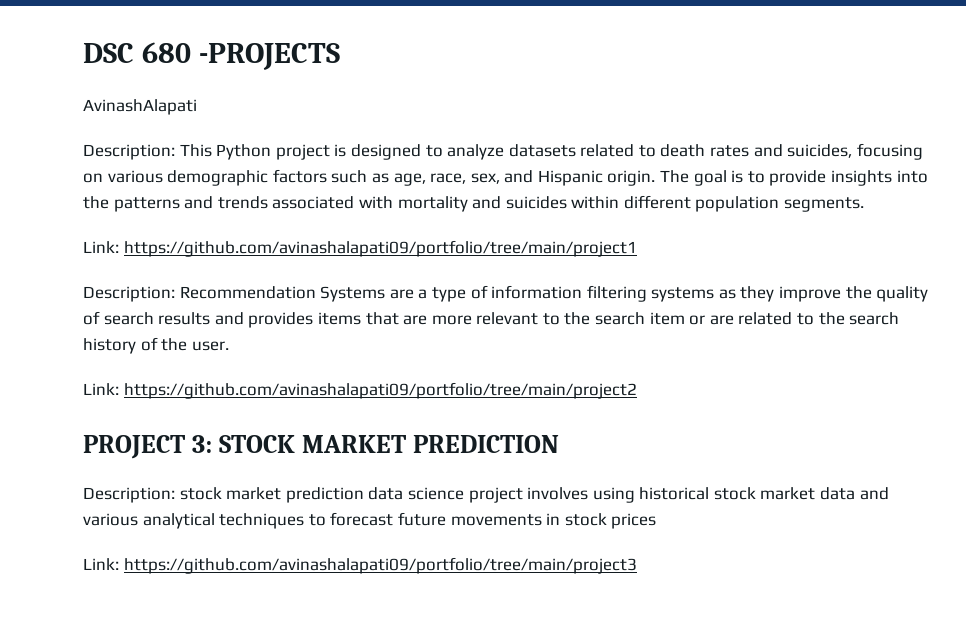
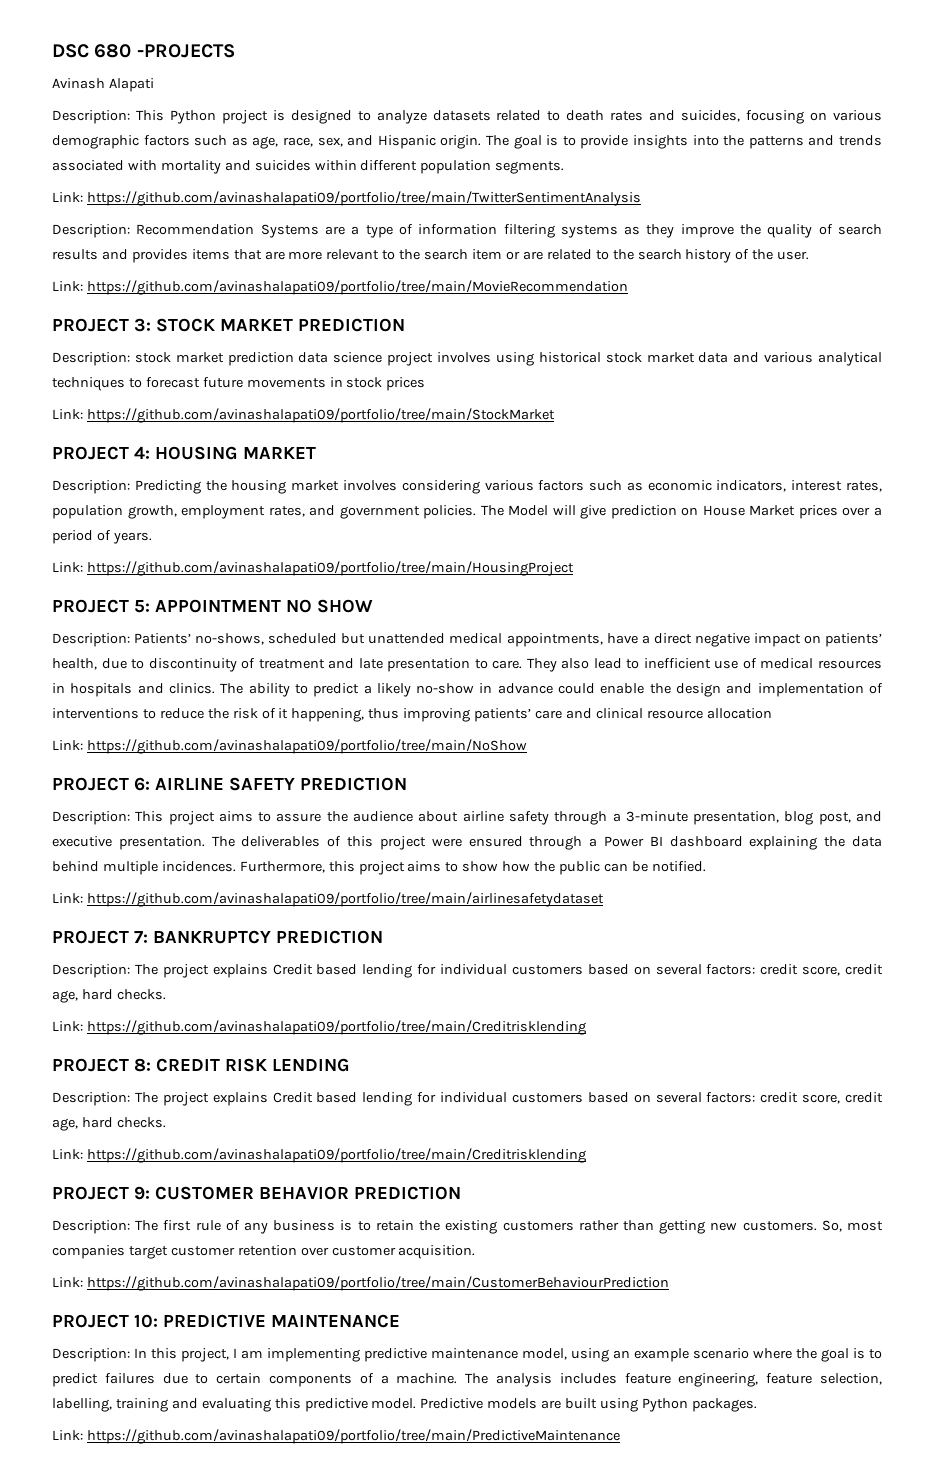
- AvinashAlapati
+ Avinash Alapati
- Link: https://github.com/avinashalapati09/portfolio/tree/main/project1
+ Link: https://github.com/avinashalapati09/portfolio/tree/main/TwitterSentimentAnalysis
- Link: https://github.com/avinashalapati09/portfolio/tree/main/project2
+ Link: https://github.com/avinashalapati09/portfolio/tree/main/MovieRecommendation
- Link: https://github.com/avinashalapati09/portfolio/tree/main/project3
+ Link: https://github.com/avinashalapati09/portfolio/tree/main/StockMarket
+ PROJECT 4: HOUSING MARKET
+ Description: Predicting the housing market involves considering various factors such as economic indicators, interest rates, population growth, employment rates, and government policies. The Model will give prediction on House Market prices over a period of years.
+ Link: https://github.com/avinashalapati09/portfolio/tree/main/HousingProject
+ PROJECT 5: APPOINTMENT NO SHOW
+ Description: Patients’ no-shows, scheduled but unattended medical appointments, have a direct negative impact on patients’ health, due to discontinuity of treatment and late presentation to care. They also lead to inefficient use of medical resources in hospitals and clinics. The ability to predict a likely no-show in advance could enable the design and implementation of interventions to reduce the risk of it happening, thus improving patients’ care and clinical resource allocation
+ Link: https://github.com/avinashalapati09/portfolio/tree/main/NoShow
+ PROJECT 6: AIRLINE SAFETY PREDICTION
+ Description: This project aims to assure the audience about airline safety through a 3-minute presentation, blog post, and executive presentation. The deliverables of this project were ensured through a Power BI dashboard explaining the data behind multiple incidences. Furthermore, this project aims to show how the public can be notified.
+ Link: https://github.com/avinashalapati09/portfolio/tree/main/airlinesafetydataset
+ PROJECT 7: BANKRUPTCY PREDICTION
+ Description: The project explains Credit based lending for individual customers based on several factors: credit score, credit age, hard checks.
+ Link: https://github.com/avinashalapati09/portfolio/tree/main/Creditrisklending
+ PROJECT 8: CREDIT RISK LENDING
+ Description: The project explains Credit based lending for individual customers based on several factors: credit score, credit age, hard checks.
+ Link: https://github.com/avinashalapati09/portfolio/tree/main/Creditrisklending
+ PROJECT 9: CUSTOMER BEHAVIOR PREDICTION
+ Description: The first rule of any business is to retain the existing customers rather than getting new customers. So, most companies target customer retention over customer acquisition.
+ Link: https://github.com/avinashalapati09/portfolio/tree/main/CustomerBehaviourPrediction
+ PROJECT 10: PREDICTIVE MAINTENANCE
+ Description: In this project, I am implementing predictive maintenance model, using an example scenario where the goal is to predict failures due to certain components of a machine. The analysis includes feature engineering, feature selection, labelling, training and evaluating this predictive model. Predictive models are built using Python packages.
+ Link: https://github.com/avinashalapati09/portfolio/tree/main/PredictiveMaintenance

